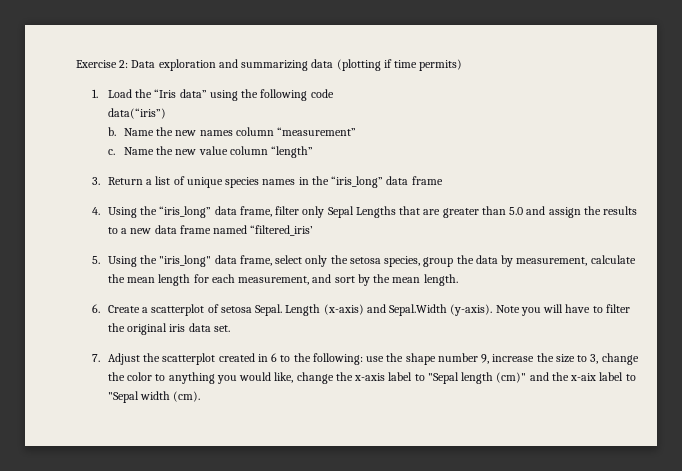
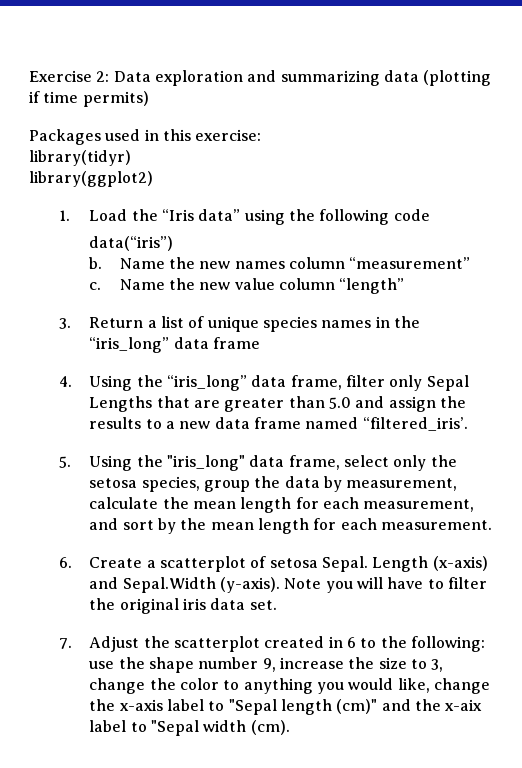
+ Packages used in this exercise:
+ library(tidyr)
+ library(ggplot2)
- 4. Using the “iris_long” data frame, filter only Sepal Lengths that are greater than 5.0 and assign the results to a new data frame named “filtered_iris’
+ 4. Using the “iris_long” data frame, filter only Sepal Lengths that are greater than 5.0 and assign the results to a new data frame named “filtered_iris’.
- 5. Using the "iris_long" data frame, select only the setosa species, group the data by measurement, calculate the mean length for each measurement, and sort by the mean length.
+ 5. Using the "iris_long" data frame, select only the setosa species, group the data by measurement, calculate the mean length for each measurement, and sort by the mean length for each measurement.

